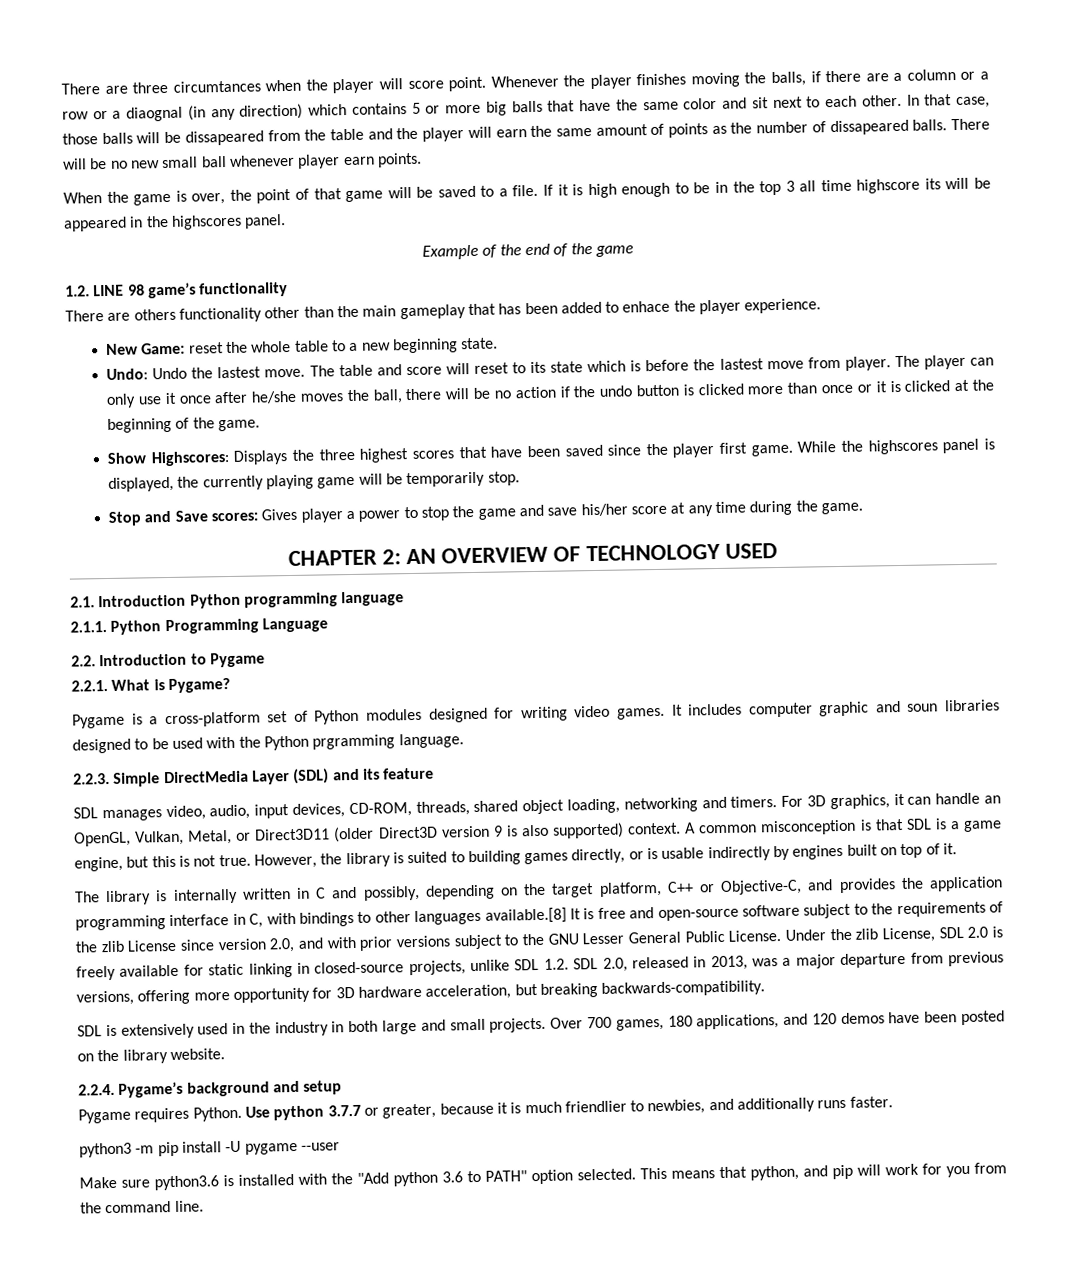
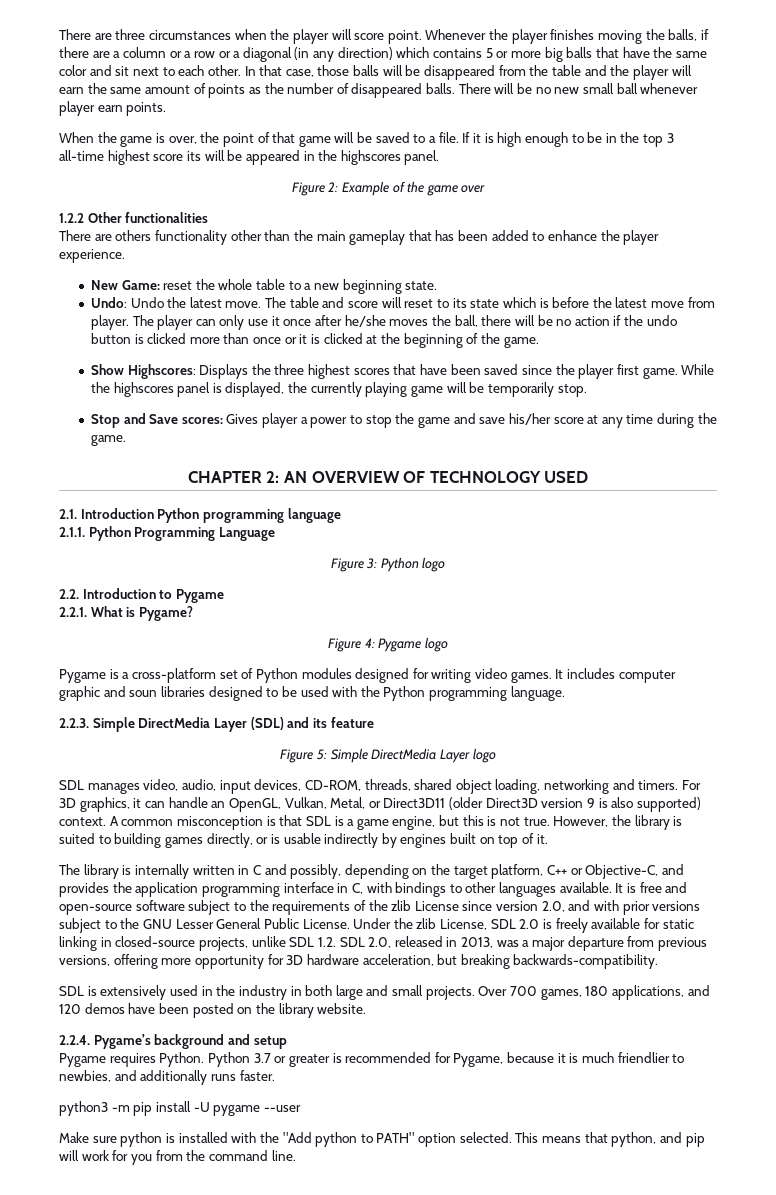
- There are three circumtances when the player will score point.
+ There are three circumstances when the player will score point.
- Whenever the player finishes moving the balls, if there are a column or a row or a diaognal (in any direction) which contains 5 or more big balls that have the same color and sit next to each other.
+ Whenever the player finishes moving the balls, if there are a column or a row or a diagonal (in any direction) which contains 5 or more big balls that have the same color and sit next to each other.
- In that case, those balls will be dissapeared from the table and the player will earn the same amount of points as the number of dissapeared balls.
+ In that case, those balls will be disappeared from the table and the player will earn the same amount of points as the number of disappeared balls.
- If it is high enough to be in the top 3 all time highscore its will be appeared in the highscores panel.
+ If it is high enough to be in the top 3 all-time highest score its will be appeared in the highscores panel.
- Example of the end of the game
- 1.2. LINE 98 game’s functionality
+ Figure 2: Example of the game over
+ 1.2.2 Other functionalities
- There are others functionality other than the main gameplay that has been added to enhace the player experience.
+ There are others functionality other than the main gameplay that has been added to enhance the player experience.
- Undo: Undo the lastest move.
+ Undo: Undo the latest move.
- The table and score will reset to its state which is before the lastest move from player.
+ The table and score will reset to its state which is before the latest move from player.
+ Figure 3: Python logo
+ Figure 4: Pygame logo
- It includes computer graphic and soun libraries designed to be used with the Python prgramming language.
+ It includes computer graphic and soun libraries designed to be used with the Python programming language.
+ Figure 5: Simple DirectMedia Layer logo
- The library is internally written in C and possibly, depending on the target platform, C++ or Objective-C, and provides the application programming interface in C, with bindings to other languages available.[8] It is free and open-source software subject to the requirements of the zlib License since version 2.0, and with prior versions subject to the GNU Lesser General Public License.
+ The library is internally written in C and possibly, depending on the target platform, C++ or Objective-C, and provides the application programming interface in C, with bindings to other languages available. It is free and open-source software subject to the requirements of the zlib License since version 2.0, and with prior versions subject to the GNU Lesser General Public License.
- Use python 3.7.7 or greater, because it is much friendlier to newbies, and additionally runs faster.
+ Python 3.7 or greater is recommended for Pygame, because it is much friendlier to newbies, and additionally runs faster.
- Make sure python3.6 is installed with the "Add python 3.6 to PATH" option selected.
+ Make sure python is installed with the "Add python to PATH" option selected.

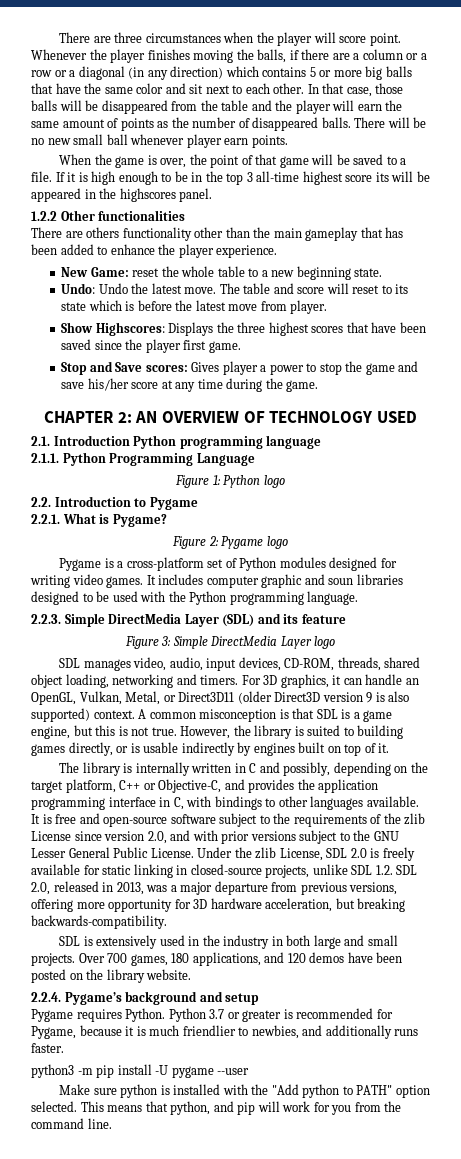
- Figure 2: Example of the game over
- The player can only use it once after he/she moves the ball, there will be no action if the undo button is clicked more than once or it is clicked at the beginning of the game.
- While the highscores panel is displayed, the currently playing game will be temporarily stop.
- Figure 3: Python logo
+ Figure 1: Python logo
- Figure 4: Pygame logo
+ Figure 2: Pygame logo
- Figure 5: Simple DirectMedia Layer logo
+ Figure 3: Simple DirectMedia Layer logo

